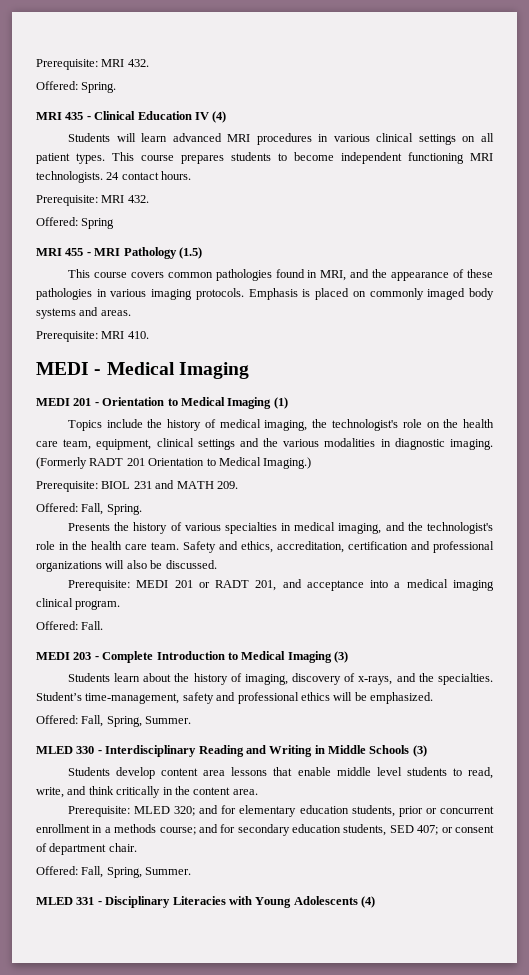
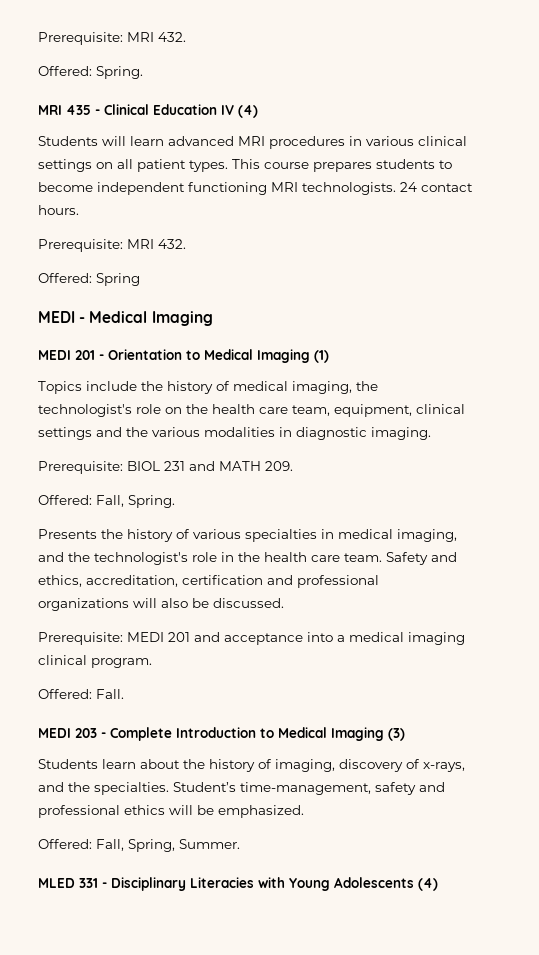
- MRI 455 - MRI Pathology (1.5)
- This course covers common pathologies found in MRI, and the appearance of these pathologies in various imaging protocols. Emphasis is placed on commonly imaged body systems and areas.
- Prerequisite: MRI 410.
- (Formerly RADT 201 Orientation to Medical Imaging.)
- Prerequisite: MEDI 201 or RADT 201, and acceptance into a medical imaging clinical program.
+ Prerequisite: MEDI 201 and acceptance into a medical imaging clinical program.
- MLED 330 - Interdisciplinary Reading and Writing in Middle Schools (3)
- Students develop content area lessons that enable middle level students to read, write, and think critically in the content area.
- Prerequisite: MLED 320; and for elementary education students, prior or concurrent enrollment in a methods course; and for secondary education students, SED 407; or consent of department chair.
- Offered: Fall, Spring, Summer.

